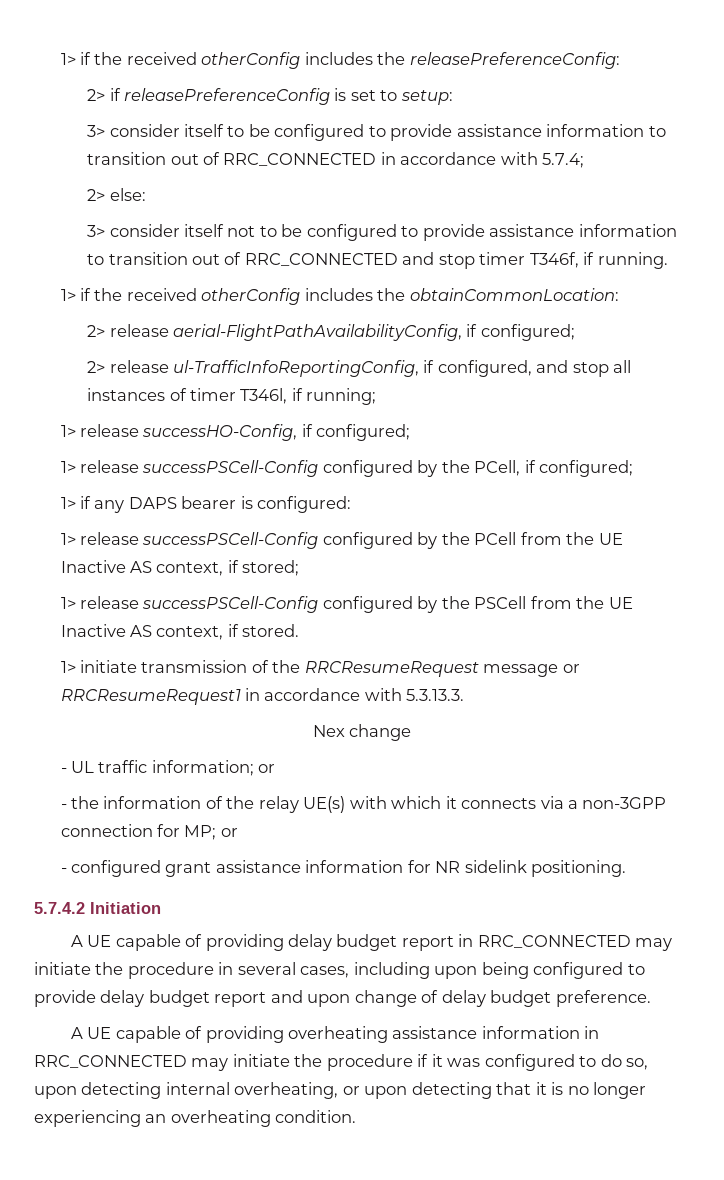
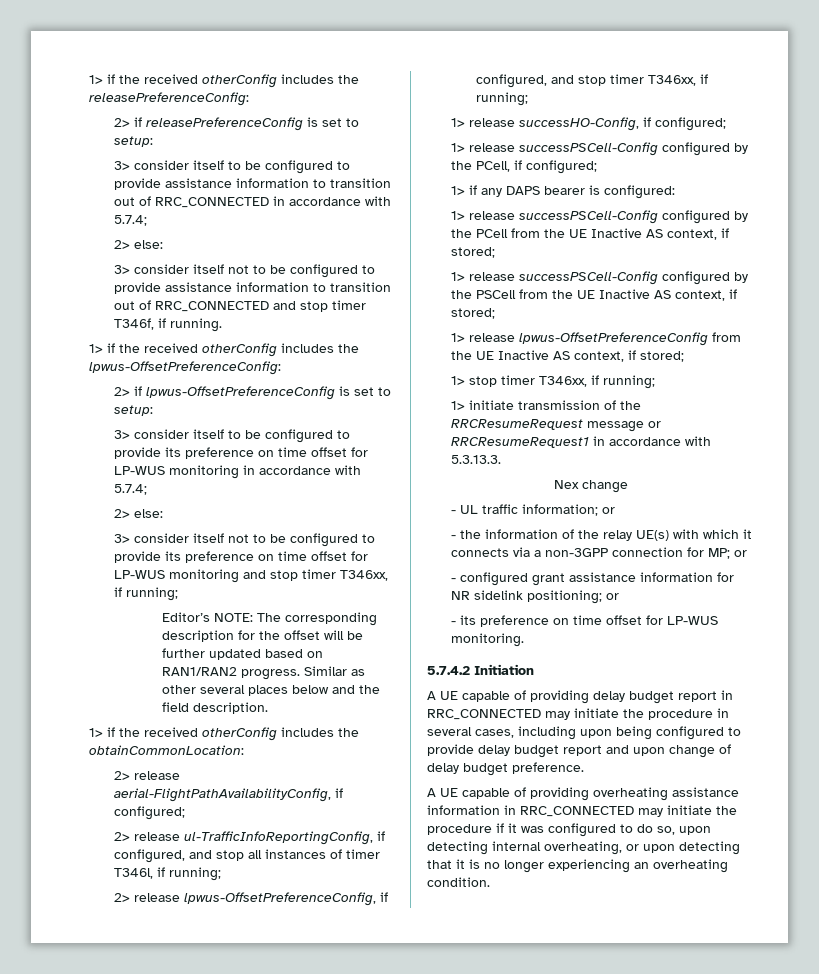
+ 1> if the received otherConfig includes the lpwus-OffsetPreferenceConfig:
+ 2> if lpwus-OffsetPreferenceConfig is set to setup:
+ 3> consider itself to be configured to provide its preference on time offset for LP-WUS monitoring in accordance with 5.7.4;
+ 2> else:
+ 3> consider itself not to be configured to provide its preference on time offset for LP-WUS monitoring and stop timer T346xx, if running;
+ Editor’s NOTE: The corresponding description for the offset will be further updated based on RAN1/RAN2 progress. Similar as other several places below and the field description.
+ 2> release lpwus-OffsetPreferenceConfig, if configured, and stop timer T346xx, if running;
- 1> release successPSCell-Config configured by the PSCell from the UE Inactive AS context, if stored.
+ 1> release successPSCell-Config configured by the PSCell from the UE Inactive AS context, if stored;
+ 1> release lpwus-OffsetPreferenceConfig from the UE Inactive AS context, if stored;
+ 1> stop timer T346xx, if running;
- - configured grant assistance information for NR sidelink positioning.
+ - configured grant assistance information for NR sidelink positioning; or
+ - its preference on time offset for LP-WUS monitoring.

